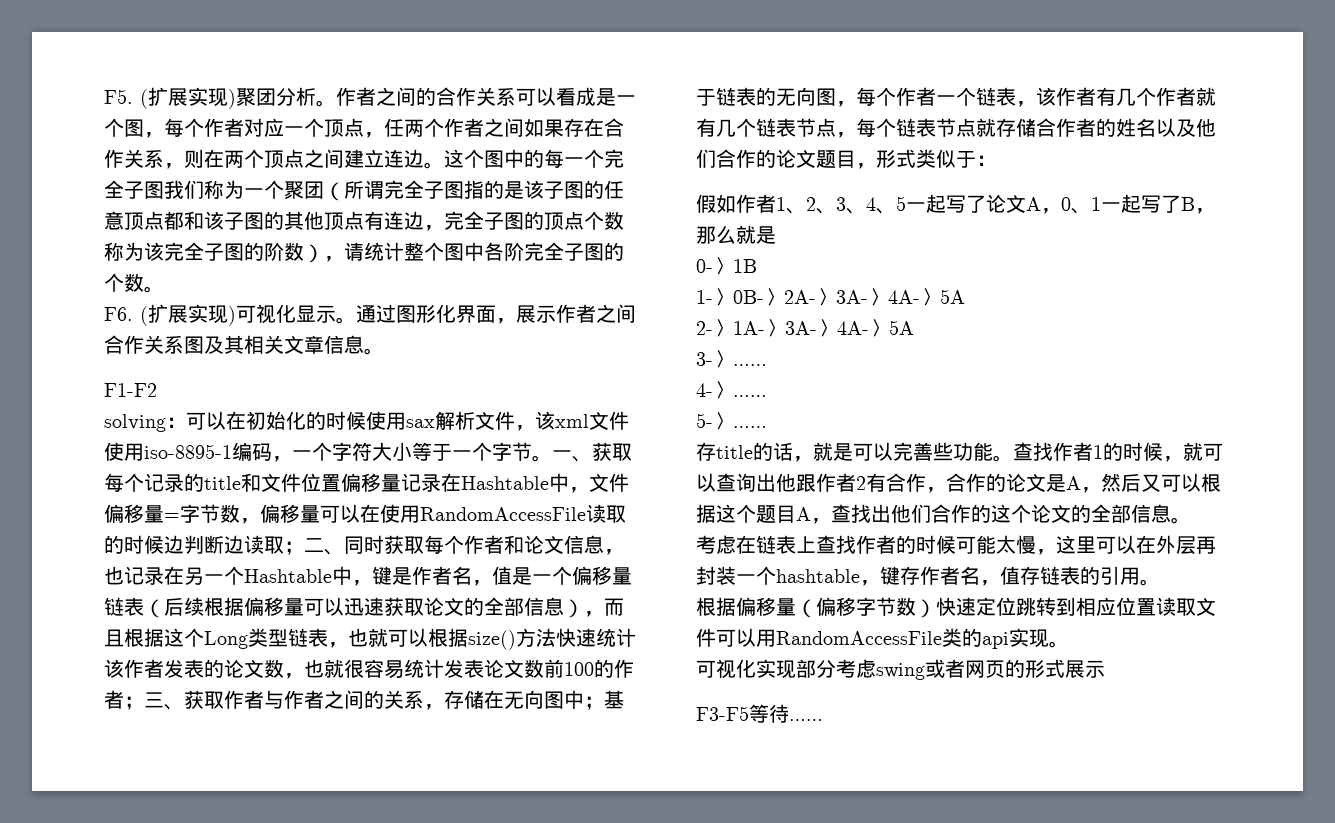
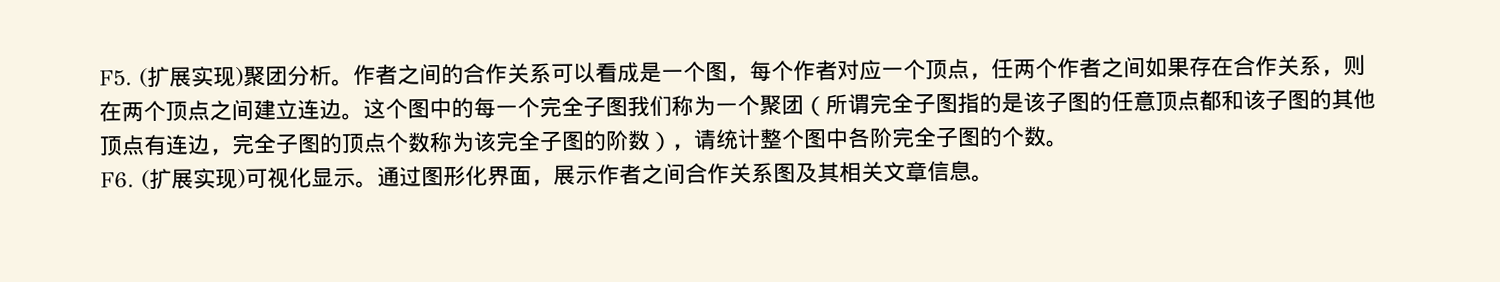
- F1-F2
- solving：可以在初始化的时候使用sax解析文件，该xml文件使用iso-8895-1编码，一个字符大小等于一个字节。一、获取每个记录的title和文件位置偏移量记录在Hashtable中，文件偏移量=字节数，偏移量可以在使用RandomAccessFile读取的时候边判断边读取；二、同时获取每个作者和论文信息，也记录在另一个Hashtable中，键是作者名，值是一个偏移量链表（后续根据偏移量可以迅速获取论文的全部信息），而且根据这个Long类型链表，也就可以根据size()方法快速统计该作者发表的论文数，也就很容易统计发表论文数前100的作者；三、获取作者与作者之间的关系，存储在无向图中；基于链表的无向图，每个作者一个链表，该作者有几个作者就有几个链表节点，每个链表节点就存储合作者的姓名以及他们合作的论文题目，形式类似于：
- 假如作者1、2、3、4、5一起写了论文A，0、1一起写了B，那么就是
- 0-〉1B
- 1-〉0B-〉2A-〉3A-〉4A-〉5A
- 2-〉1A-〉3A-〉4A-〉5A
- 3-〉……
- 4-〉……
- 5-〉……
- 存title的话，就是可以完善些功能。查找作者1的时候，就可以查询出他跟作者2有合作，合作的论文是A，然后又可以根据这个题目A，查找出他们合作的这个论文的全部信息。
- 考虑在链表上查找作者的时候可能太慢，这里可以在外层再封装一个hashtable，键存作者名，值存链表的引用。
- 根据偏移量（偏移字节数）快速定位跳转到相应位置读取文件可以用RandomAccessFile类的api实现。
- 可视化实现部分考虑swing或者网页的形式展示
- F3-F5等待……

